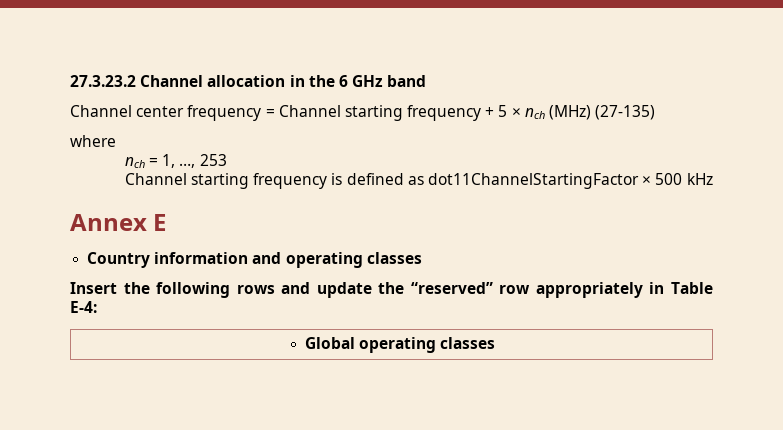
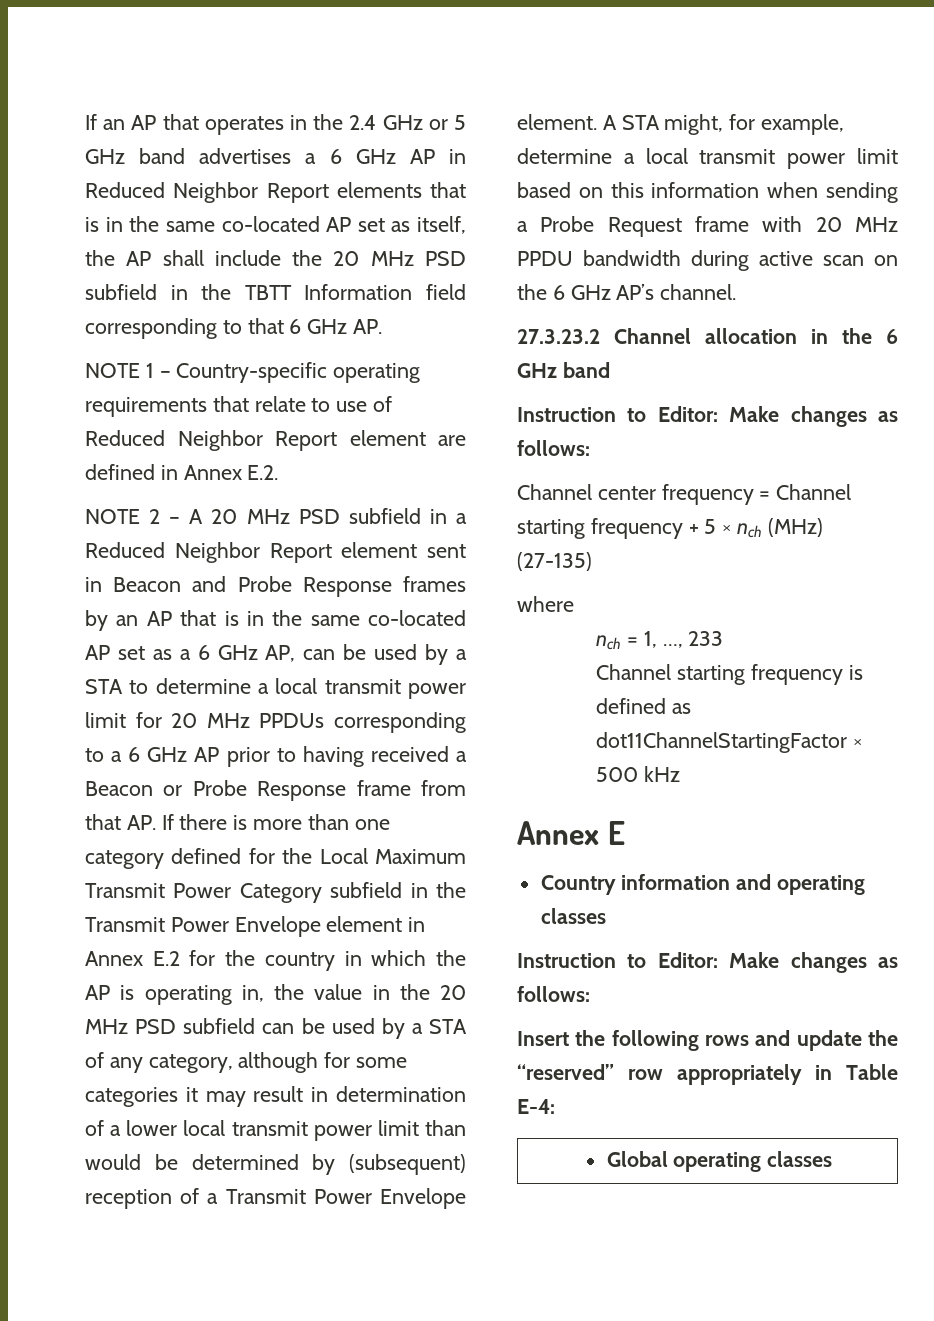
+ If an AP that operates in the 2.4 GHz or 5 GHz band advertises a 6 GHz AP in Reduced Neighbor Report elements that is in the same co-located AP set as itself, the AP shall include the 20 MHz PSD subfield in the TBTT Information field corresponding to that 6 GHz AP.
+ NOTE 1 – Country-specific operating requirements that relate to use of Reduced Neighbor Report element are defined in Annex E.2.
+ NOTE 2 – A 20 MHz PSD subfield in a Reduced Neighbor Report element sent in Beacon and Probe Response frames by an AP that is in the same co-located AP set as a 6 GHz AP, can be used by a STA to determine a local transmit power limit for 20 MHz PPDUs corresponding to a 6 GHz AP prior to having received a Beacon or Probe Response frame from that AP. If there is more than one category defined for the Local Maximum Transmit Power Category subfield in the Transmit Power Envelope element in Annex E.2 for the country in which the AP is operating in, the value in the 20 MHz PSD subfield can be used by a STA of any category, although for some categories it may result in determination of a lower local transmit power limit than would be determined by (subsequent) reception of a Transmit Power Envelope element. A STA might, for example, determine a local transmit power limit based on this information when sending a Probe Request frame with 20 MHz PPDU bandwidth during active scan on the 6 GHz AP’s channel.
  27.3.23.2 Channel allocation in the 6 GHz band
+ Instruction to Editor: Make changes as follows:
- nch = 1, …, 253
+ nch = 1, …, 233
  Country information and operating classes
+ Instruction to Editor: Make changes as follows:

